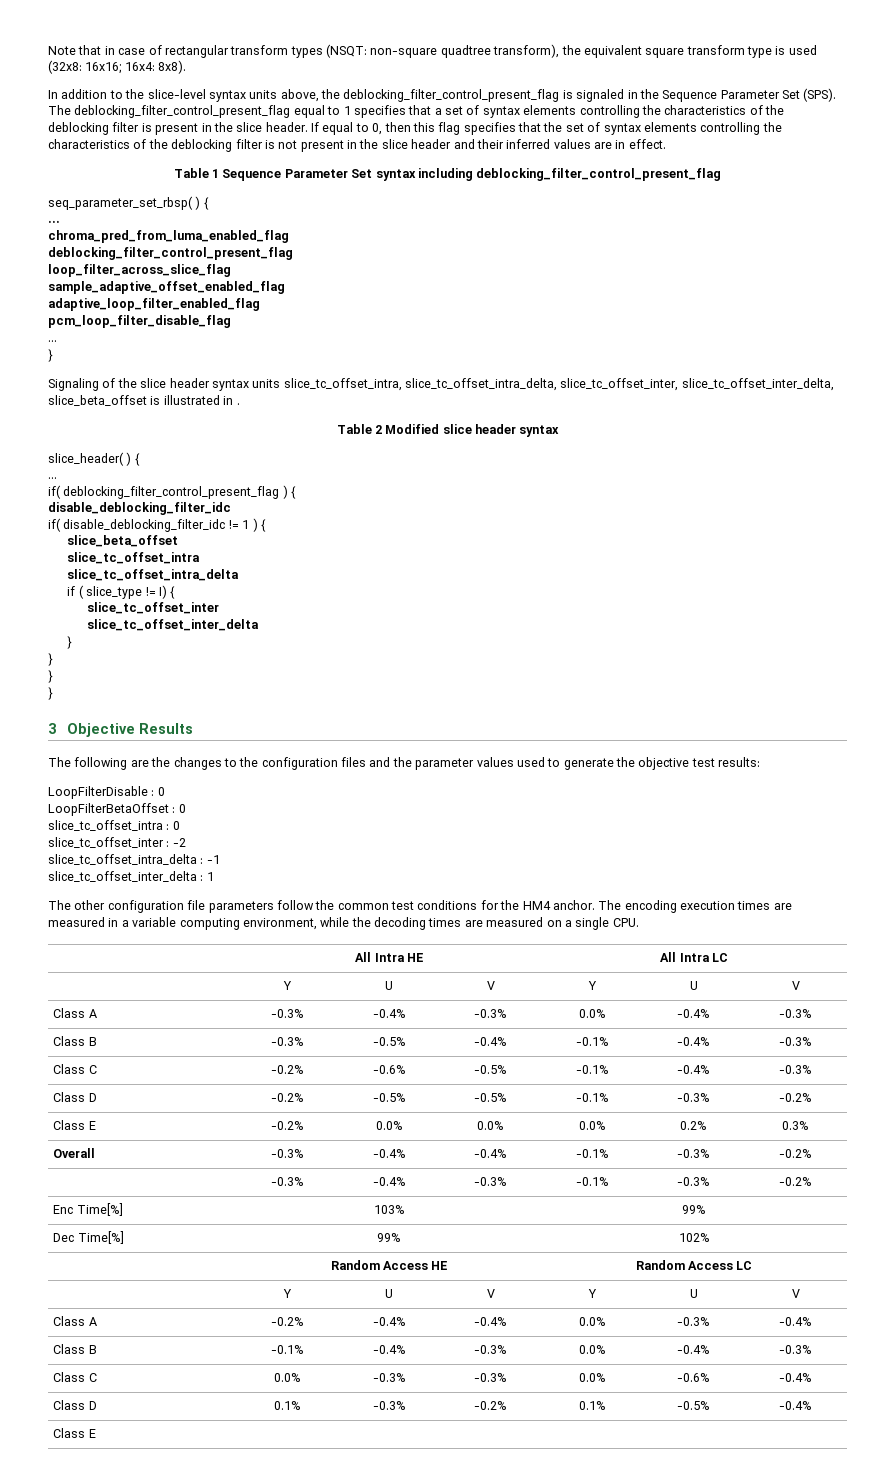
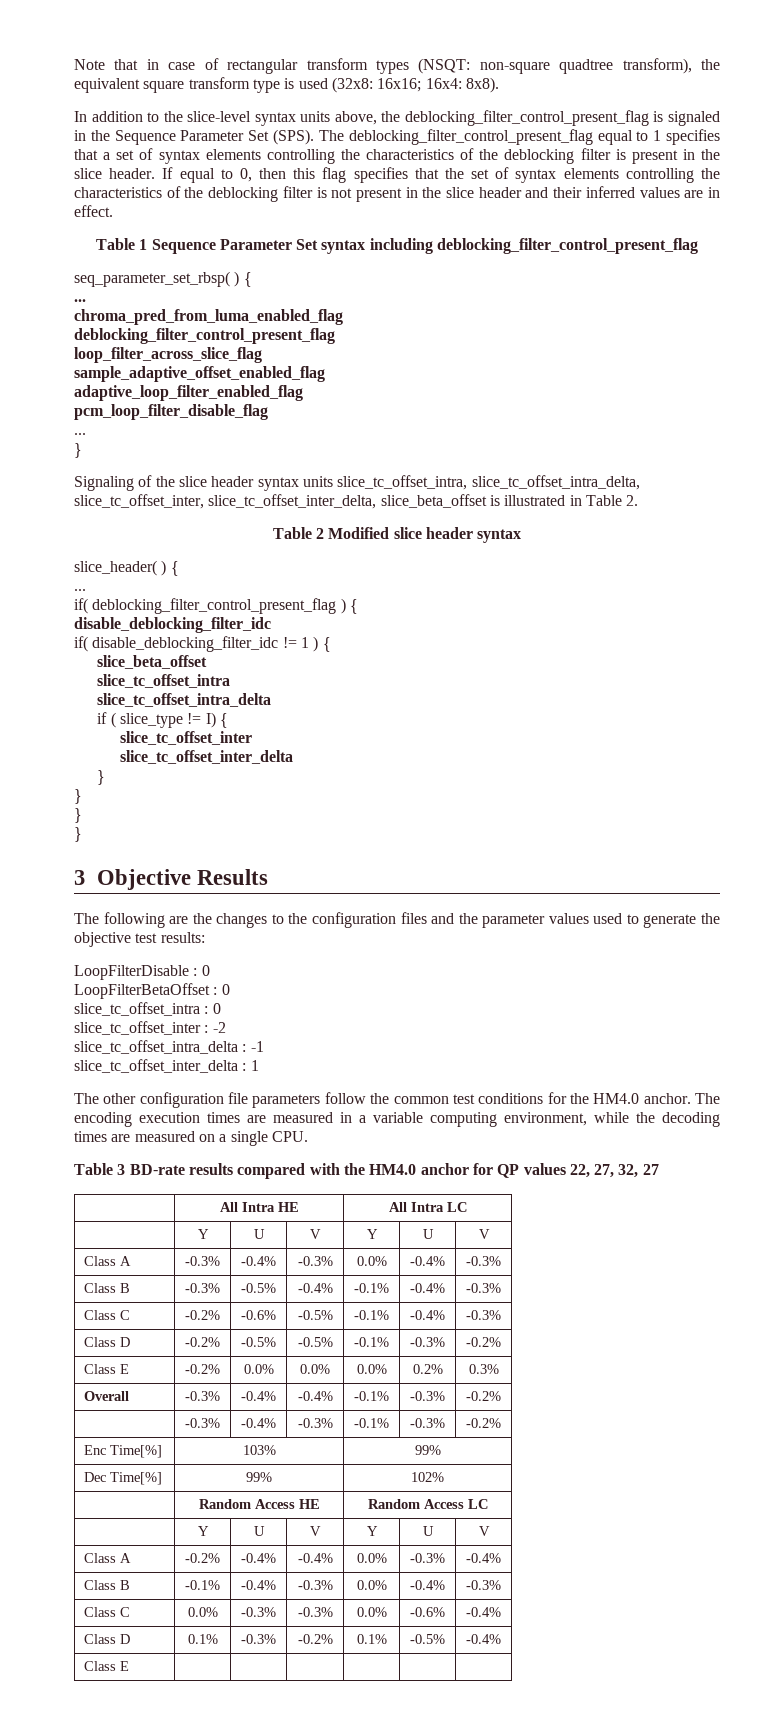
- Signaling of the slice header syntax units slice_tc_offset_intra, slice_tc_offset_intra_delta, slice_tc_offset_inter, slice_tc_offset_inter_delta, slice_beta_offset is illustrated in .
+ Signaling of the slice header syntax units slice_tc_offset_intra, slice_tc_offset_intra_delta, slice_tc_offset_inter, slice_tc_offset_inter_delta, slice_beta_offset is illustrated in Table 2.
- The other configuration file parameters follow the common test conditions for the HM4 anchor.
+ The other configuration file parameters follow the common test conditions for the HM4.0 anchor.
+ Table 3 BD-rate results compared with the HM4.0 anchor for QP values 22, 27, 32, 27

